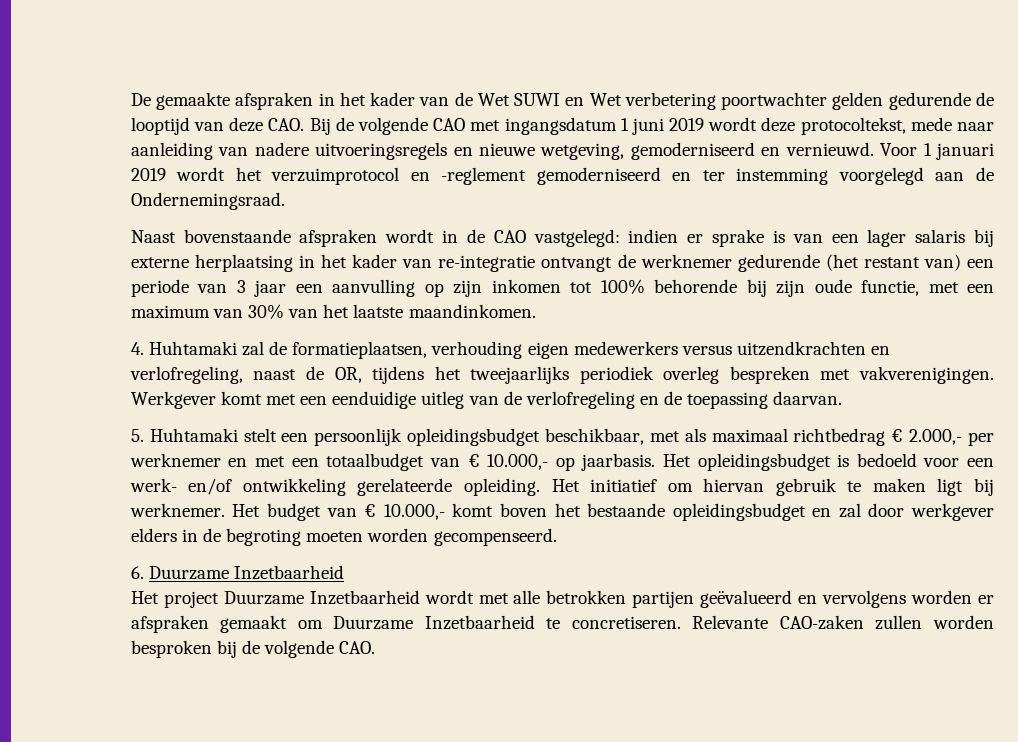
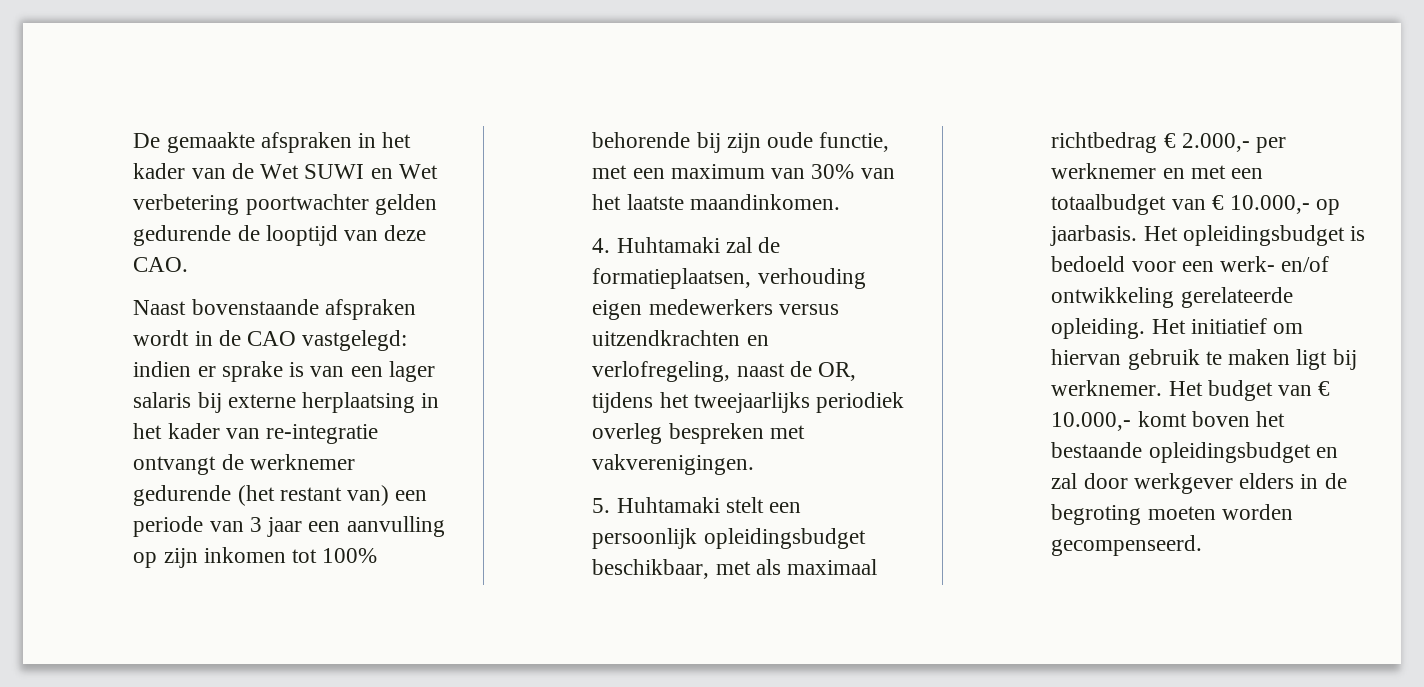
- De gemaakte afspraken in het kader van de Wet SUWI en Wet verbetering poortwachter gelden gedurende de looptijd van deze CAO. Bij de volgende CAO met ingangsdatum 1 juni 2019 wordt deze protocoltekst, mede naar aanleiding van nadere uitvoeringsregels en nieuwe wetgeving, gemoderniseerd en vernieuwd. Voor 1 januari 2019 wordt het verzuimprotocol en -reglement gemoderniseerd en ter instemming voorgelegd aan de Ondernemingsraad.
+ De gemaakte afspraken in het kader van de Wet SUWI en Wet verbetering poortwachter gelden gedurende de looptijd van deze CAO.
- Werkgever komt met een eenduidige uitleg van de verlofregeling en de toepassing daarvan.
- 6. Duurzame Inzetbaarheid
- Het project Duurzame Inzetbaarheid wordt met alle betrokken partijen geëvalueerd en vervolgens worden er afspraken gemaakt om Duurzame Inzetbaarheid te concretiseren. Relevante CAO-zaken zullen worden besproken bij de volgende CAO.

